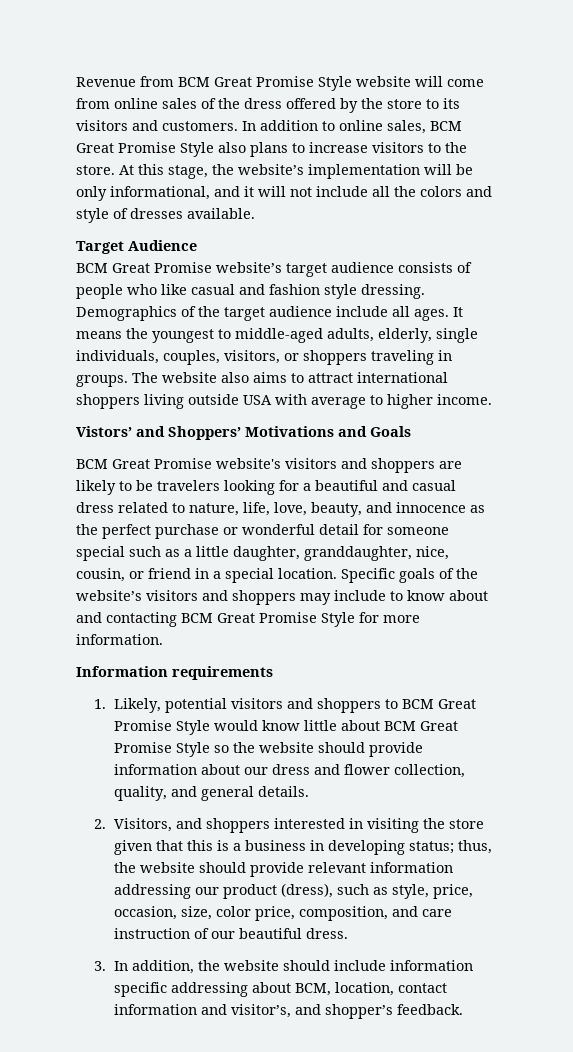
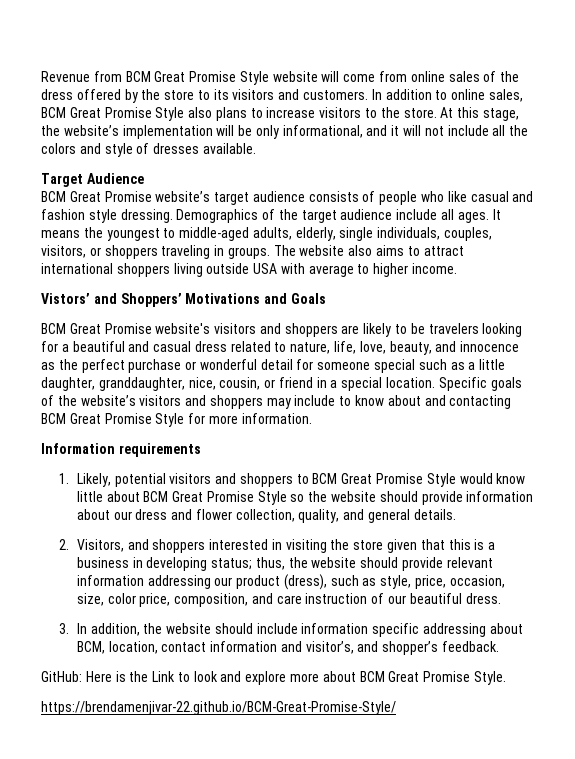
+ GitHub: Here is the Link to look and explore more about BCM Great Promise Style.
+ https://brendamenjivar-22.github.io/BCM-Great-Promise-Style/

